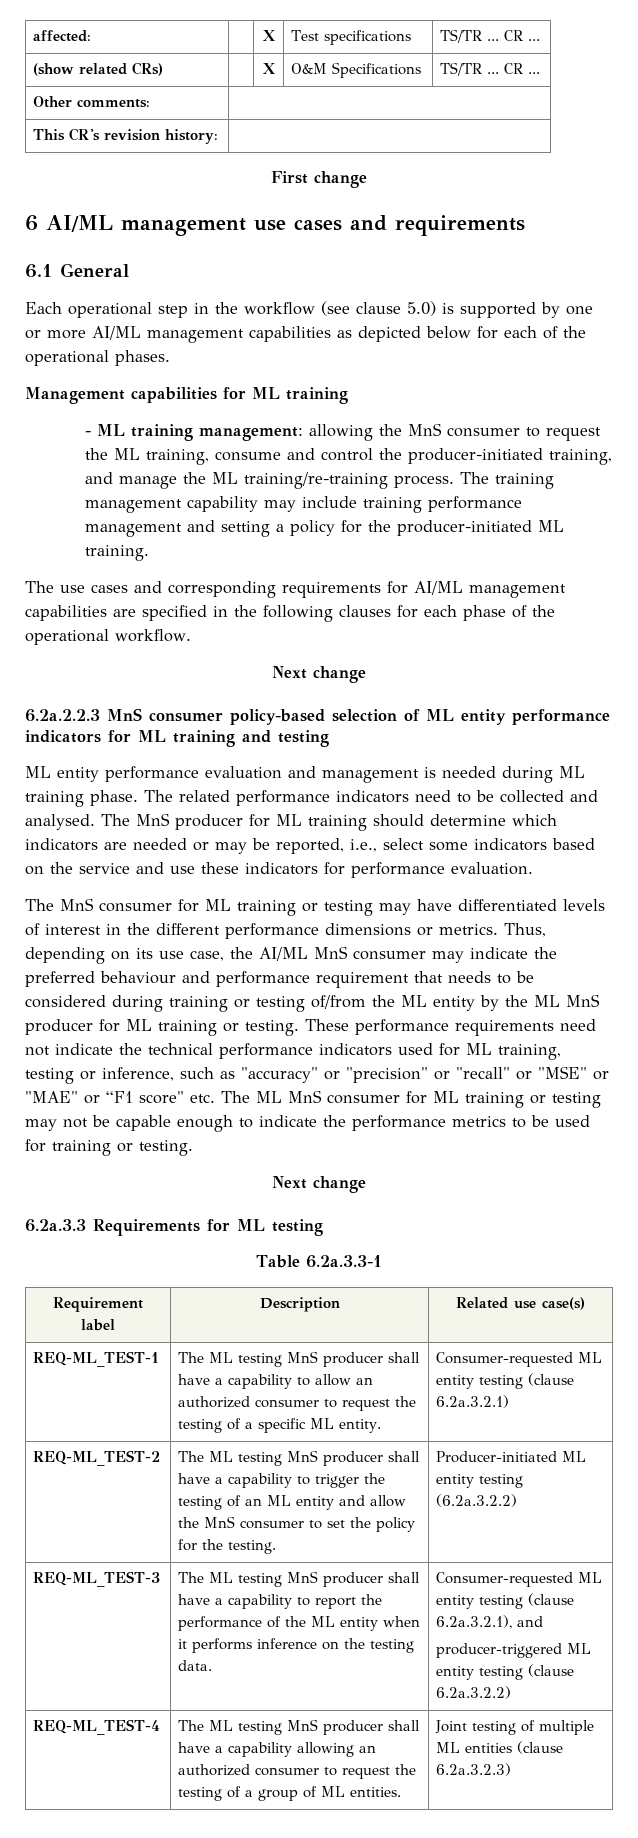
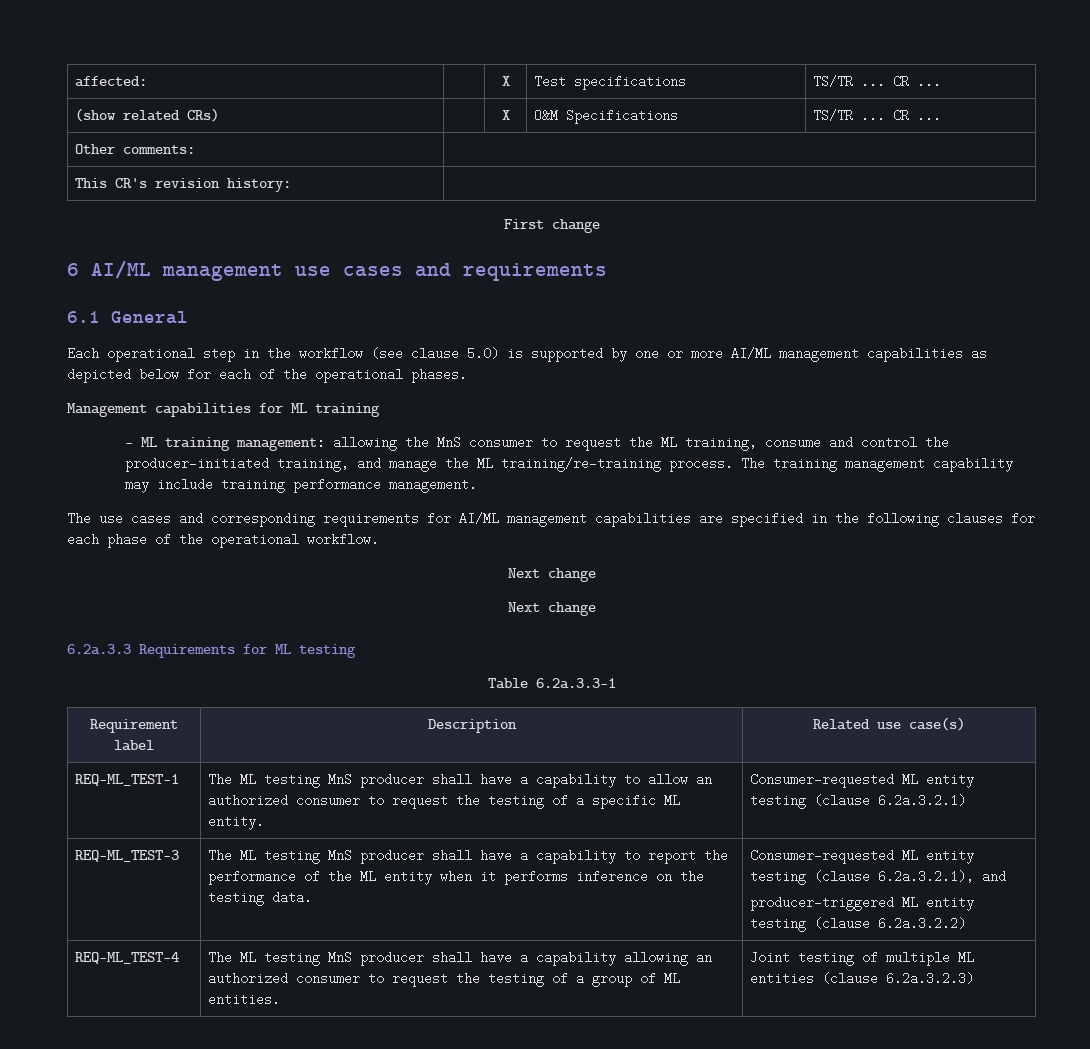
- The training management capability may include training performance management and setting a policy for the producer-initiated ML training.
+ The training management capability may include training performance management.
- 6.2a.2.2.3 MnS consumer policy-based selection of ML entity performance indicators for ML training and testing
- ML entity performance evaluation and management is needed during ML training phase. The related performance indicators need to be collected and analysed. The MnS producer for ML training should determine which indicators are needed or may be reported, i.e., select some indicators based on the service and use these indicators for performance evaluation.
- The MnS consumer for ML training or testing may have differentiated levels of interest in the different performance dimensions or metrics. Thus, depending on its use case, the AI/ML MnS consumer may indicate the preferred behaviour and performance requirement that needs to be considered during training or testing of/from the ML entity by the ML MnS producer for ML training or testing. These performance requirements need not indicate the technical performance indicators used for ML training, testing or inference, such as "accuracy" or "precision" or "recall" or "MSE" or "MAE" or “F1 score" etc. The ML MnS consumer for ML training or testing may not be capable enough to indicate the performance metrics to be used for training or testing.
- REQ-ML_TEST-2 | The ML testing MnS producer shall have a capability to trigger the testing of an ML entity and allow the MnS consumer to set the policy for the testing. | Producer-initiated ML entity testing (6.2a.3.2.2)

